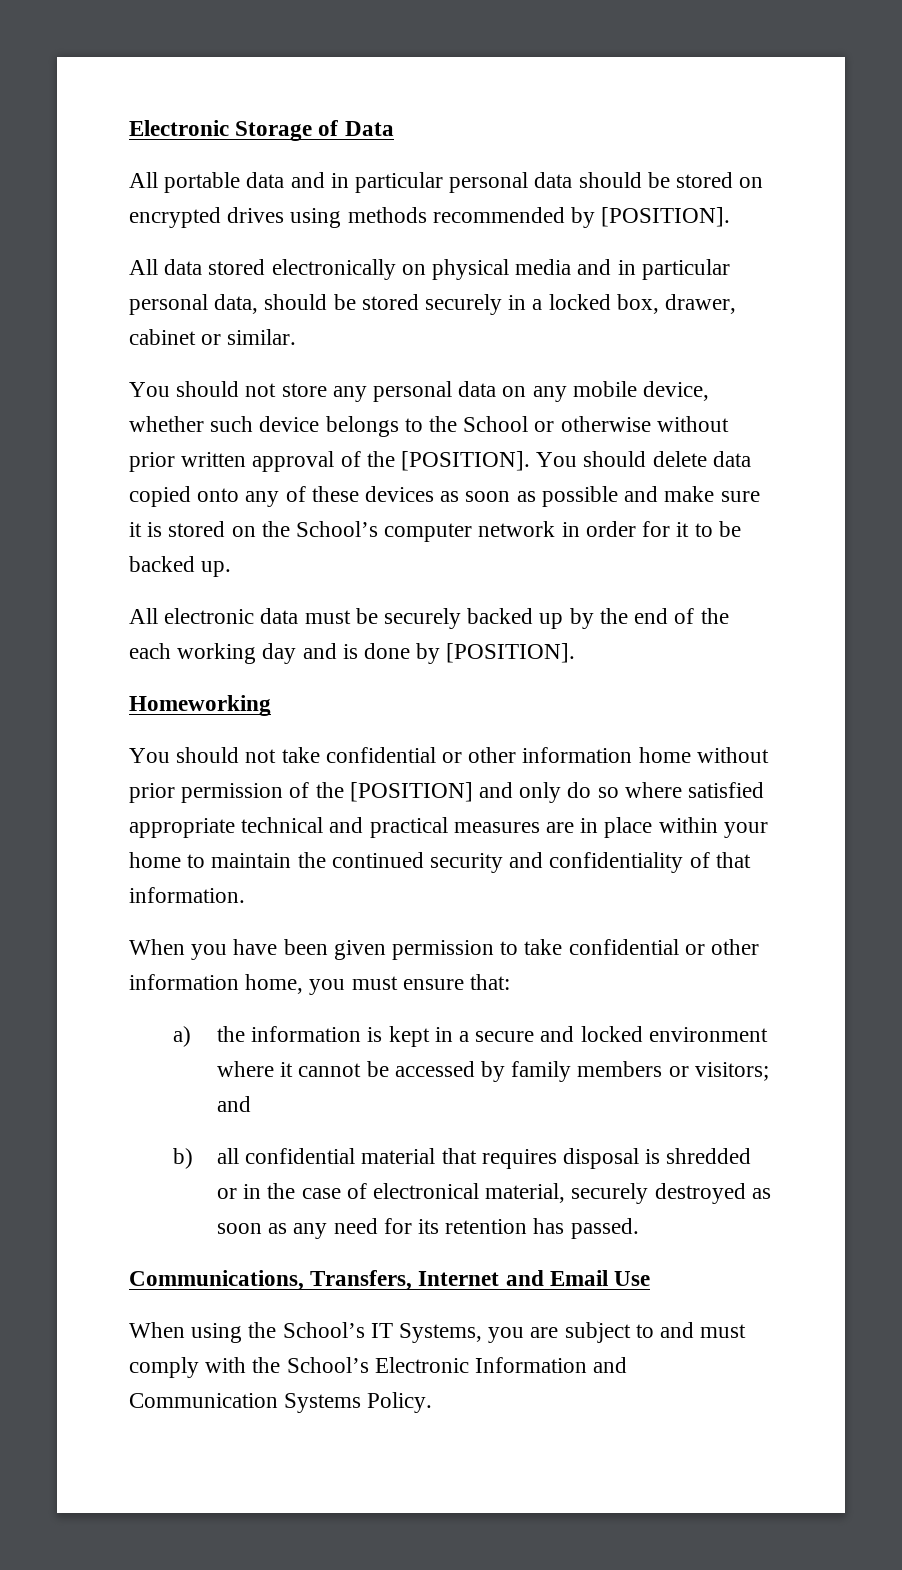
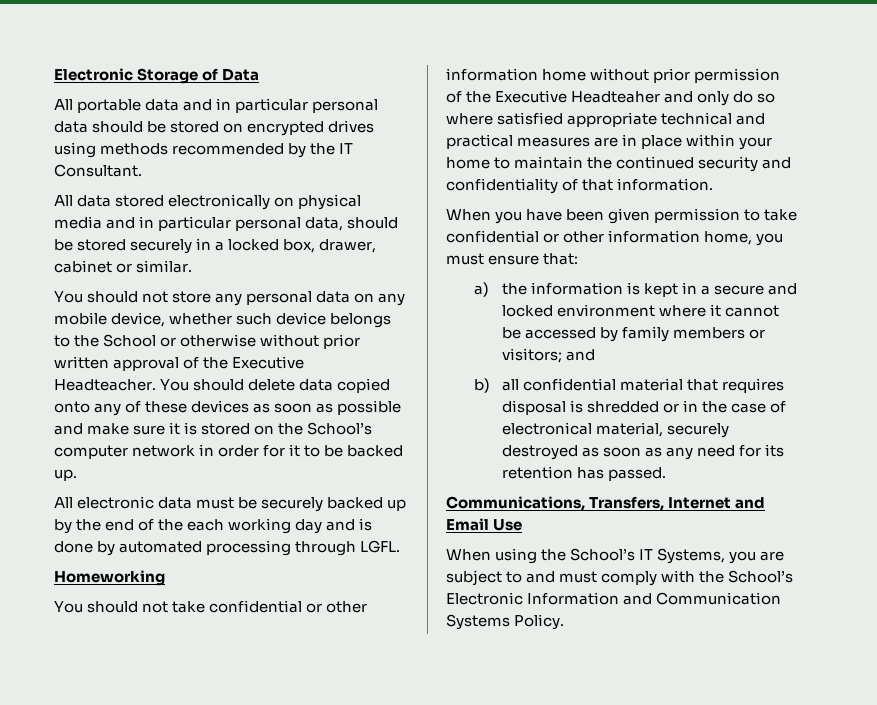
- All portable data and in particular personal data should be stored on encrypted drives using methods recommended by [POSITION].
+ All portable data and in particular personal data should be stored on encrypted drives using methods recommended by the IT Consultant.
- You should not store any personal data on any mobile device, whether such device belongs to the School or otherwise without prior written approval of the [POSITION].
+ You should not store any personal data on any mobile device, whether such device belongs to the School or otherwise without prior written approval of the Executive Headteacher.
- All electronic data must be securely backed up by the end of the each working day and is done by [POSITION].
+ All electronic data must be securely backed up by the end of the each working day and is done by automated processing through LGFL.
- You should not take confidential or other information home without prior permission of the [POSITION] and only do so where satisfied appropriate technical and practical measures are in place within your home to maintain the continued security and confidentiality of that information.
+ You should not take confidential or other information home without prior permission of the Executive Headteaher and only do so where satisfied appropriate technical and practical measures are in place within your home to maintain the continued security and confidentiality of that information.

